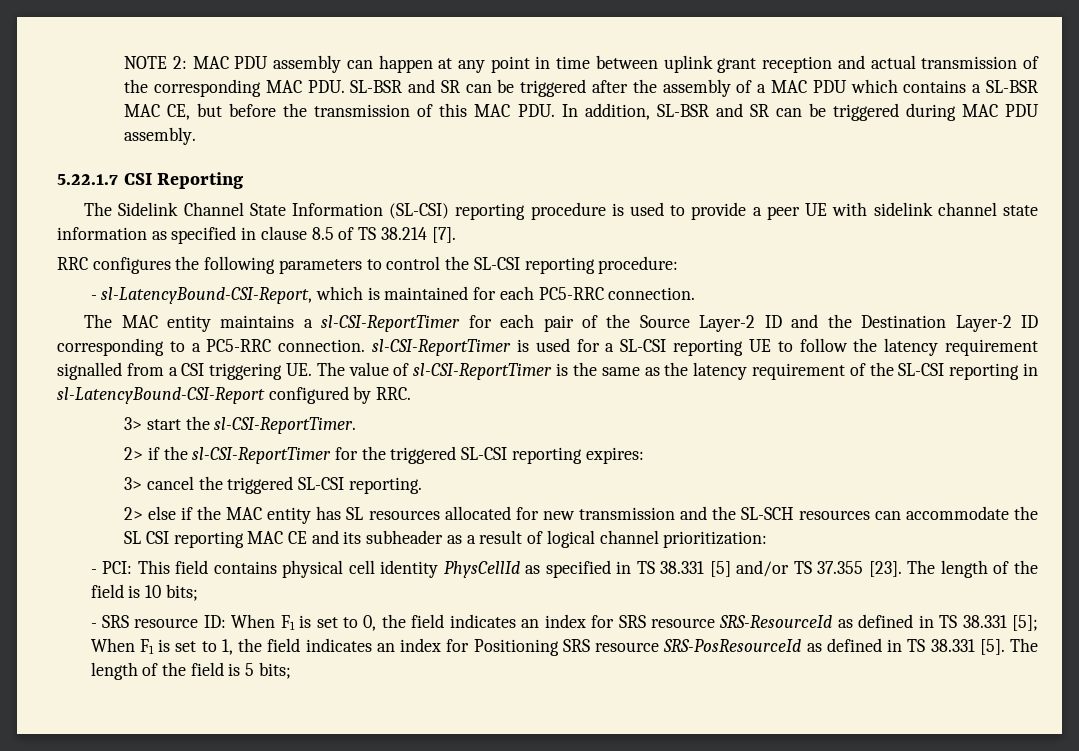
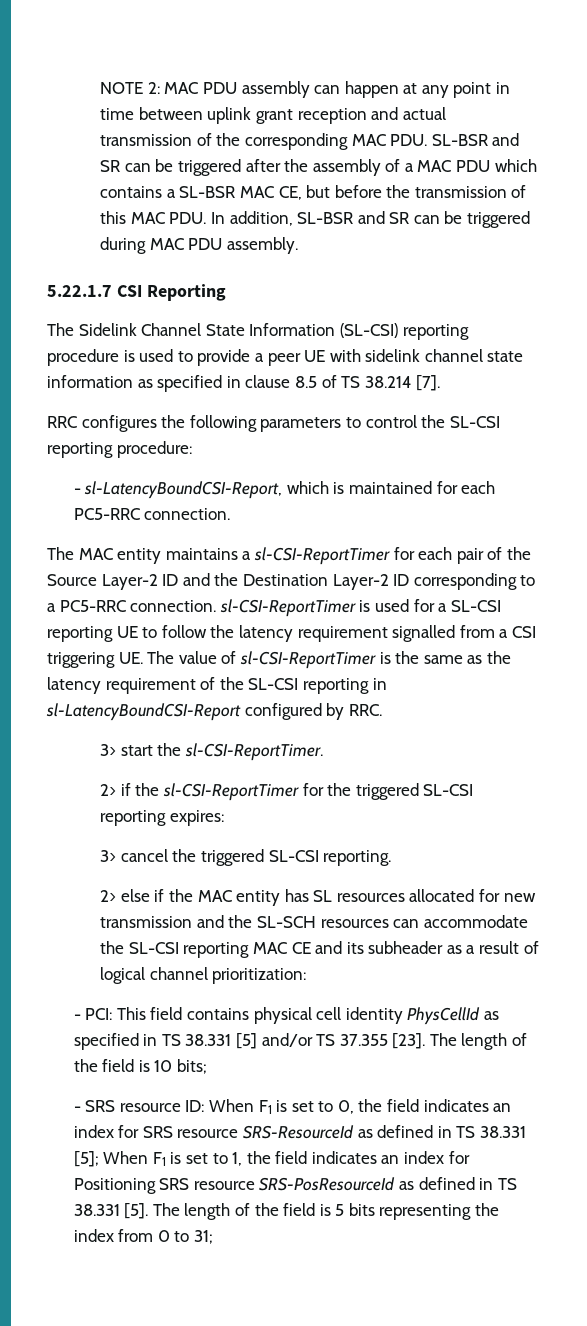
- - sl-LatencyBound-CSI-Report, which is maintained for each PC5-RRC connection.
+ - sl-LatencyBoundCSI-Report, which is maintained for each PC5-RRC connection.
- The MAC entity maintains a sl-CSI-ReportTimer for each pair of the Source Layer-2 ID and the Destination Layer-2 ID corresponding to a PC5-RRC connection. sl-CSI-ReportTimer is used for a SL-CSI reporting UE to follow the latency requirement signalled from a CSI triggering UE. The value of sl-CSI-ReportTimer is the same as the latency requirement of the SL-CSI reporting in sl-LatencyBound-CSI-Report configured by RRC.
+ The MAC entity maintains a sl-CSI-ReportTimer for each pair of the Source Layer-2 ID and the Destination Layer-2 ID corresponding to a PC5-RRC connection. sl-CSI-ReportTimer is used for a SL-CSI reporting UE to follow the latency requirement signalled from a CSI triggering UE. The value of sl-CSI-ReportTimer is the same as the latency requirement of the SL-CSI reporting in sl-LatencyBoundCSI-Report configured by RRC.
- 2> else if the MAC entity has SL resources allocated for new transmission and the SL-SCH resources can accommodate the SL CSI reporting MAC CE and its subheader as a result of logical channel prioritization:
+ 2> else if the MAC entity has SL resources allocated for new transmission and the SL-SCH resources can accommodate the SL-CSI reporting MAC CE and its subheader as a result of logical channel prioritization:
- The length of the field is 5 bits;
+ The length of the field is 5 bits representing the index from 0 to 31;

